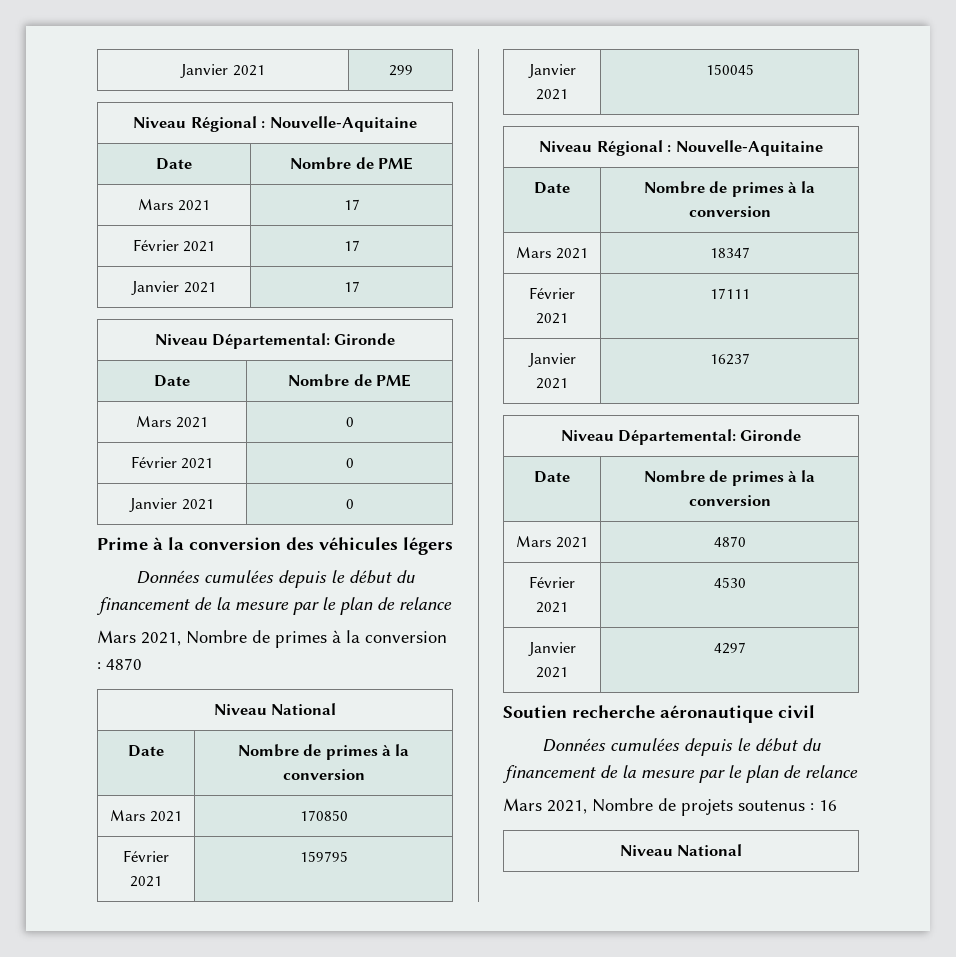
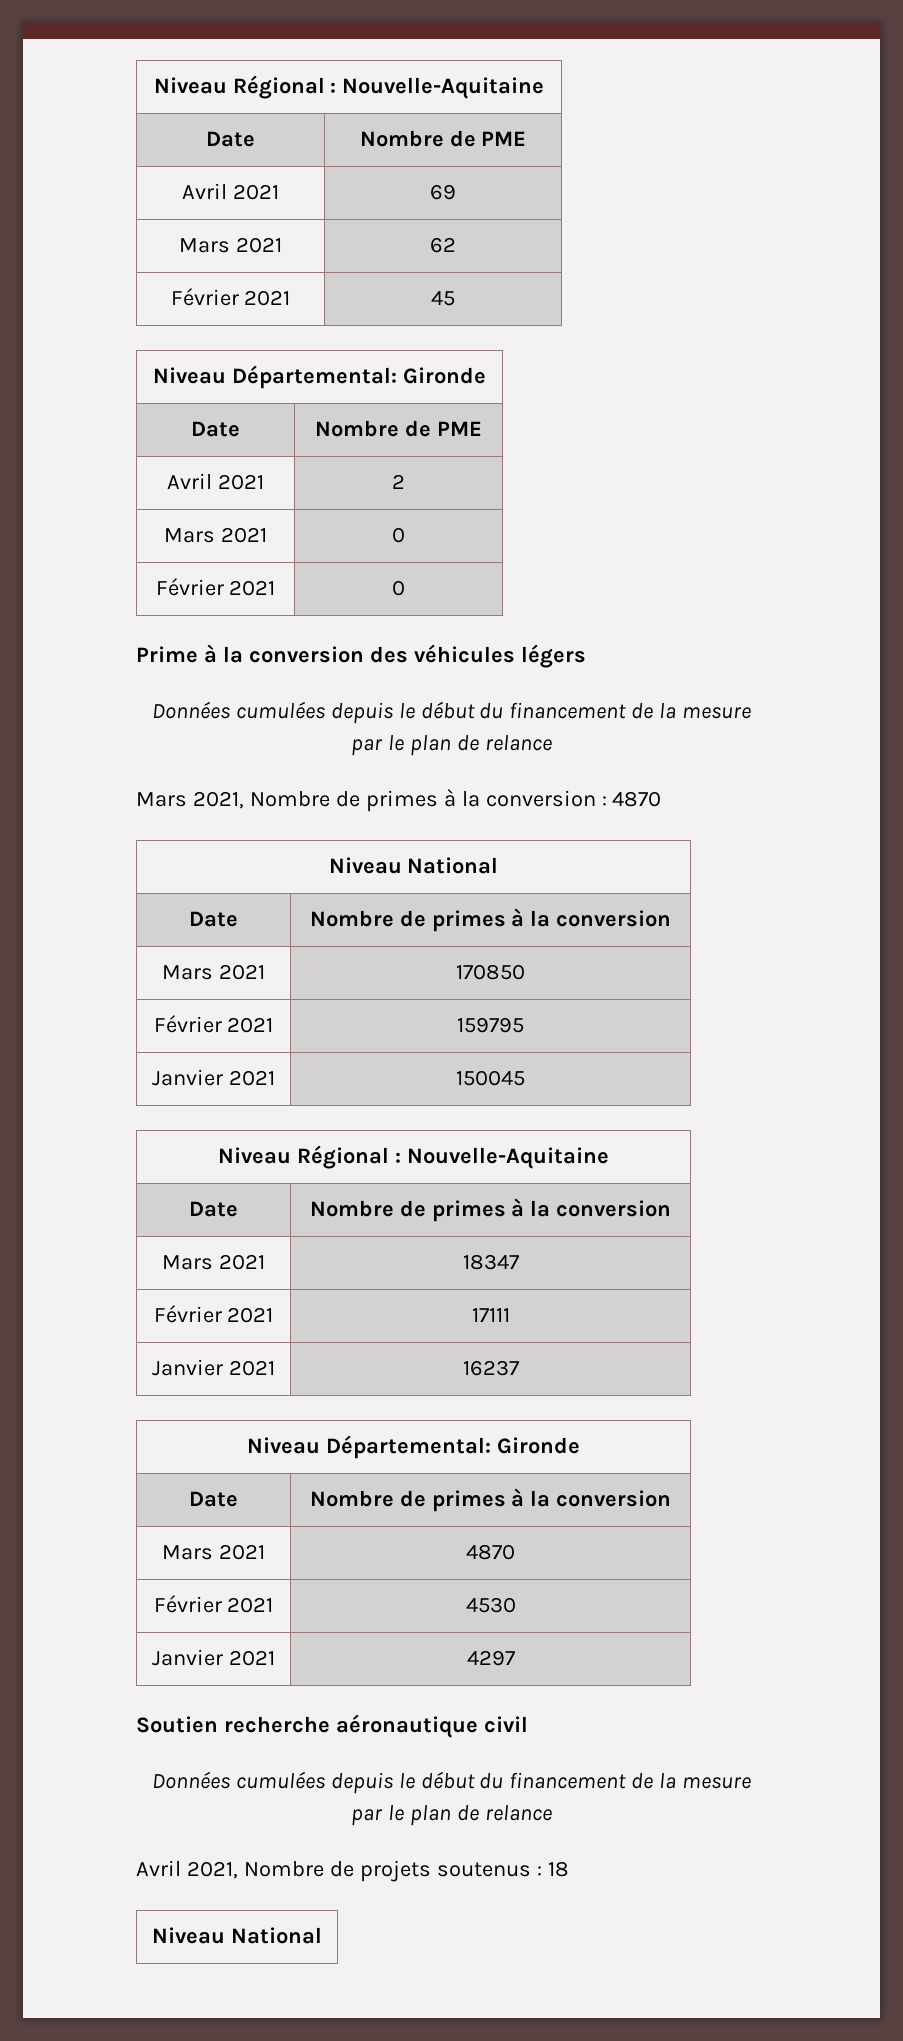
- Janvier 2021 | 299
- Mars 2021 | 17
- Février 2021 | 17
- Janvier 2021 | 17
+ Avril 2021 | 69
+ Mars 2021 | 62
+ Février 2021 | 45
+ Avril 2021 | 2
- Janvier 2021 | 0
- Mars 2021, Nombre de projets soutenus : 16
+ Avril 2021, Nombre de projets soutenus : 18

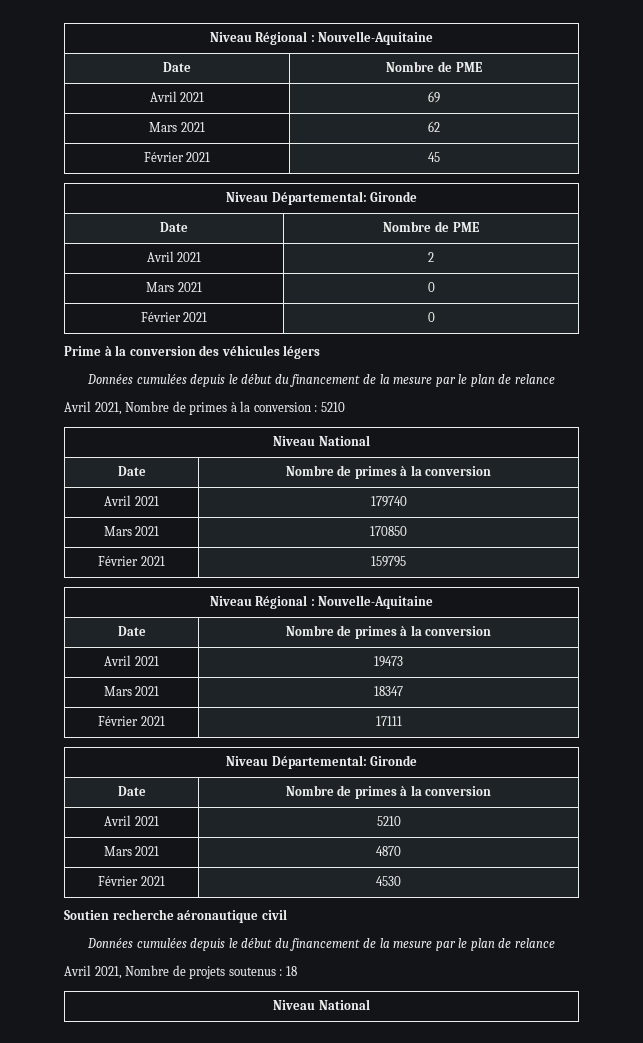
- Mars 2021, Nombre de primes à la conversion : 4870
+ Avril 2021, Nombre de primes à la conversion : 5210
+ Avril 2021 | 179740
- Janvier 2021 | 150045
+ Avril 2021 | 19473
- Janvier 2021 | 16237
+ Avril 2021 | 5210
- Janvier 2021 | 4297

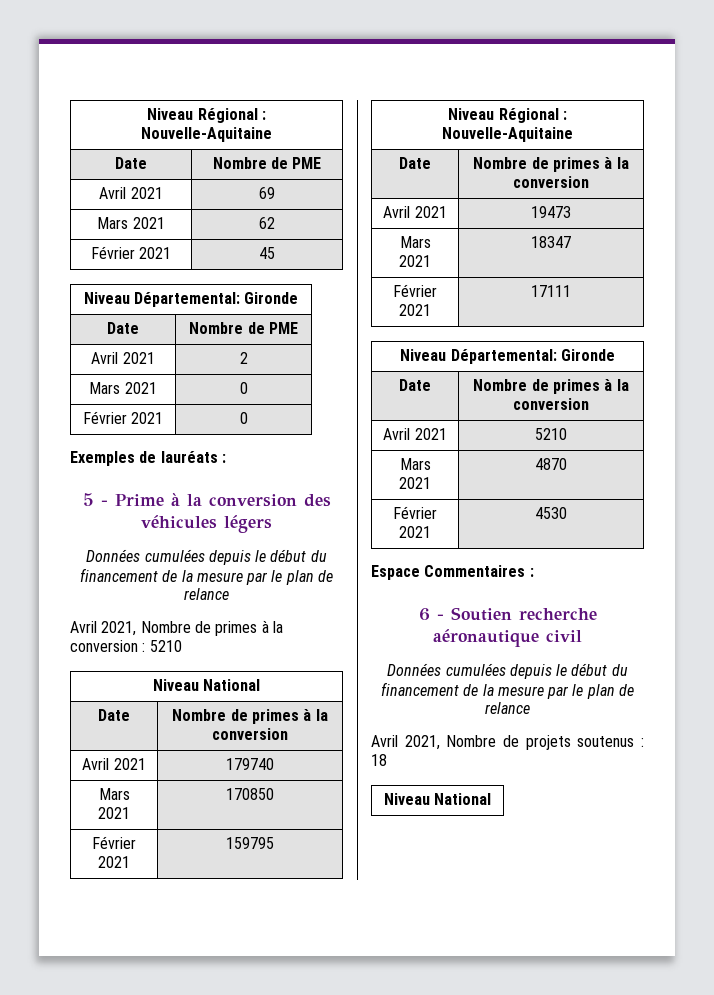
- Prime à la conversion des véhicules légers
+ Exemples de lauréats :
+ 5 - Prime à la conversion des véhicules légers
- Soutien recherche aéronautique civil
+ Espace Commentaires :
+ 6 - Soutien recherche aéronautique civil

